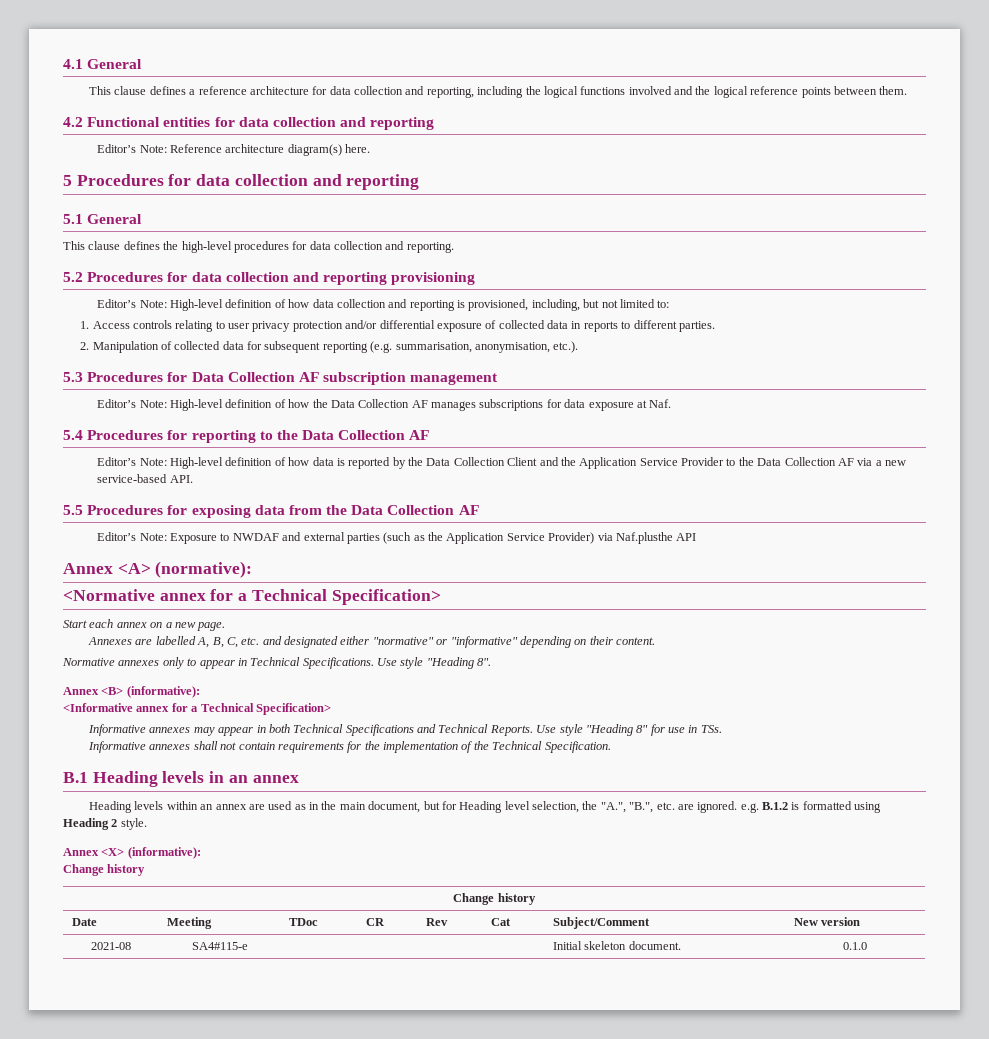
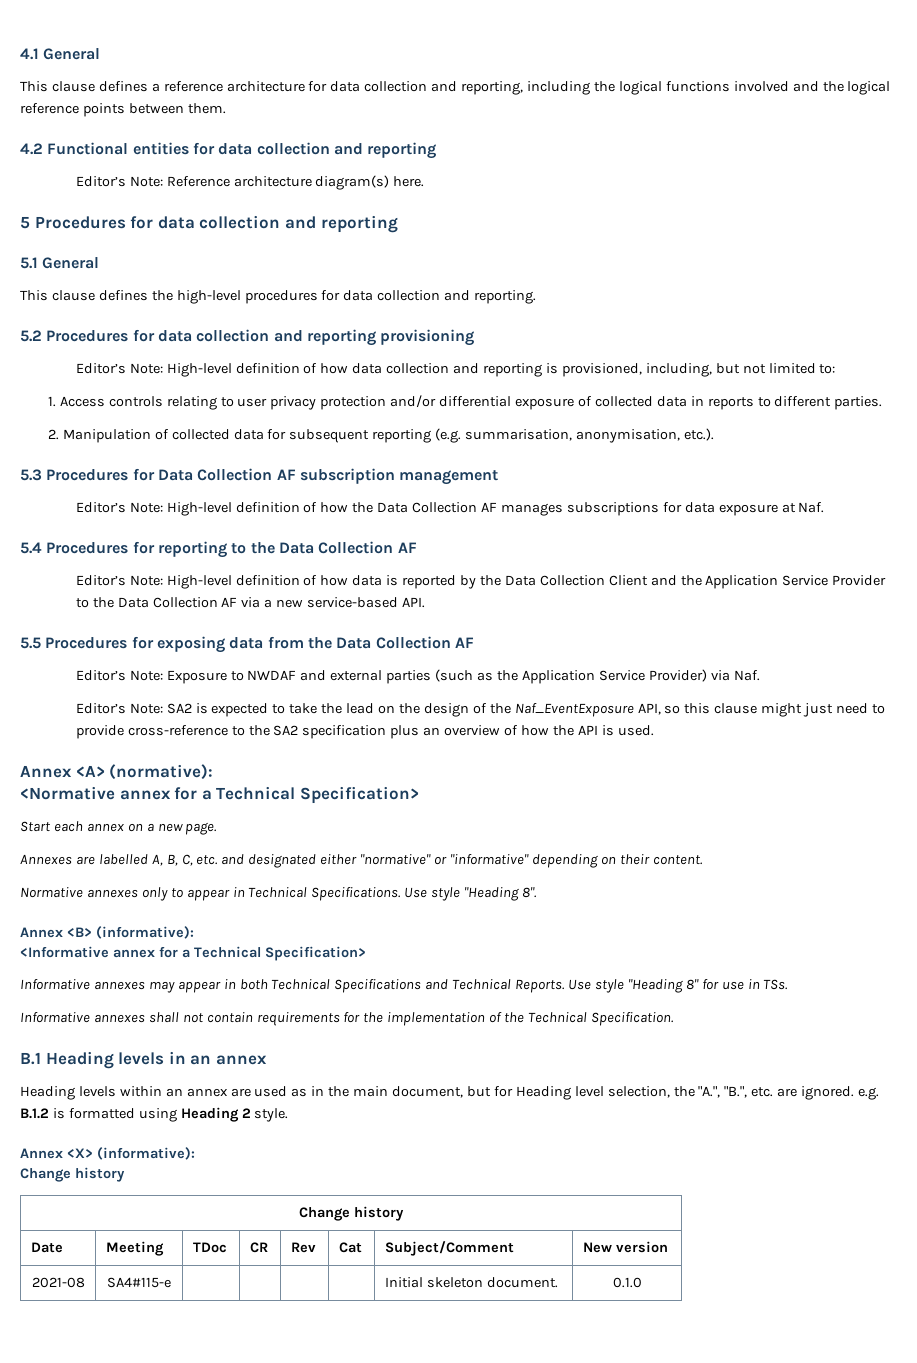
- Editor’s Note: Exposure to NWDAF and external parties (such as the Application Service Provider) via Naf.plusthe API
+ Editor’s Note: Exposure to NWDAF and external parties (such as the Application Service Provider) via Naf.
+ Editor’s Note: SA2 is expected to take the lead on the design of the Naf_EventExposure API, so this clause might just need to provide cross-reference to the SA2 specification plus an overview of how the API is used.

